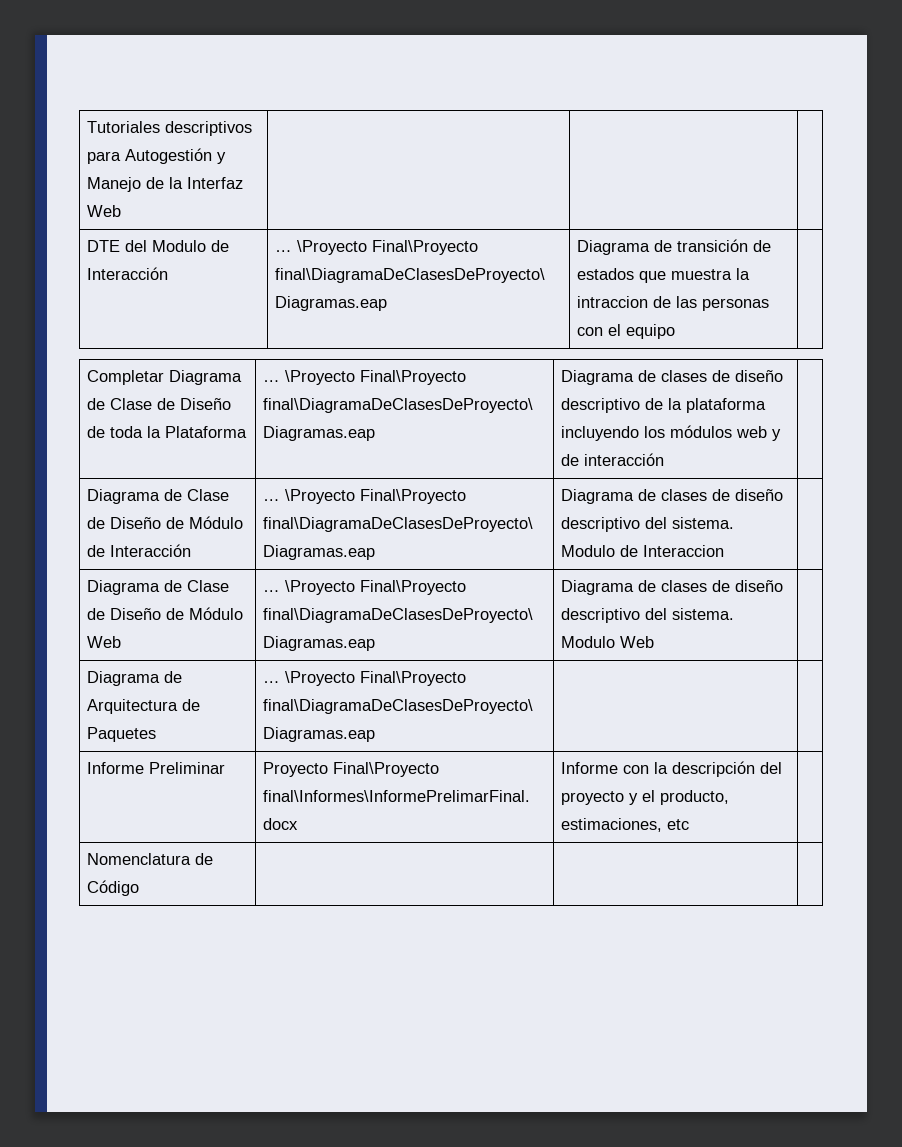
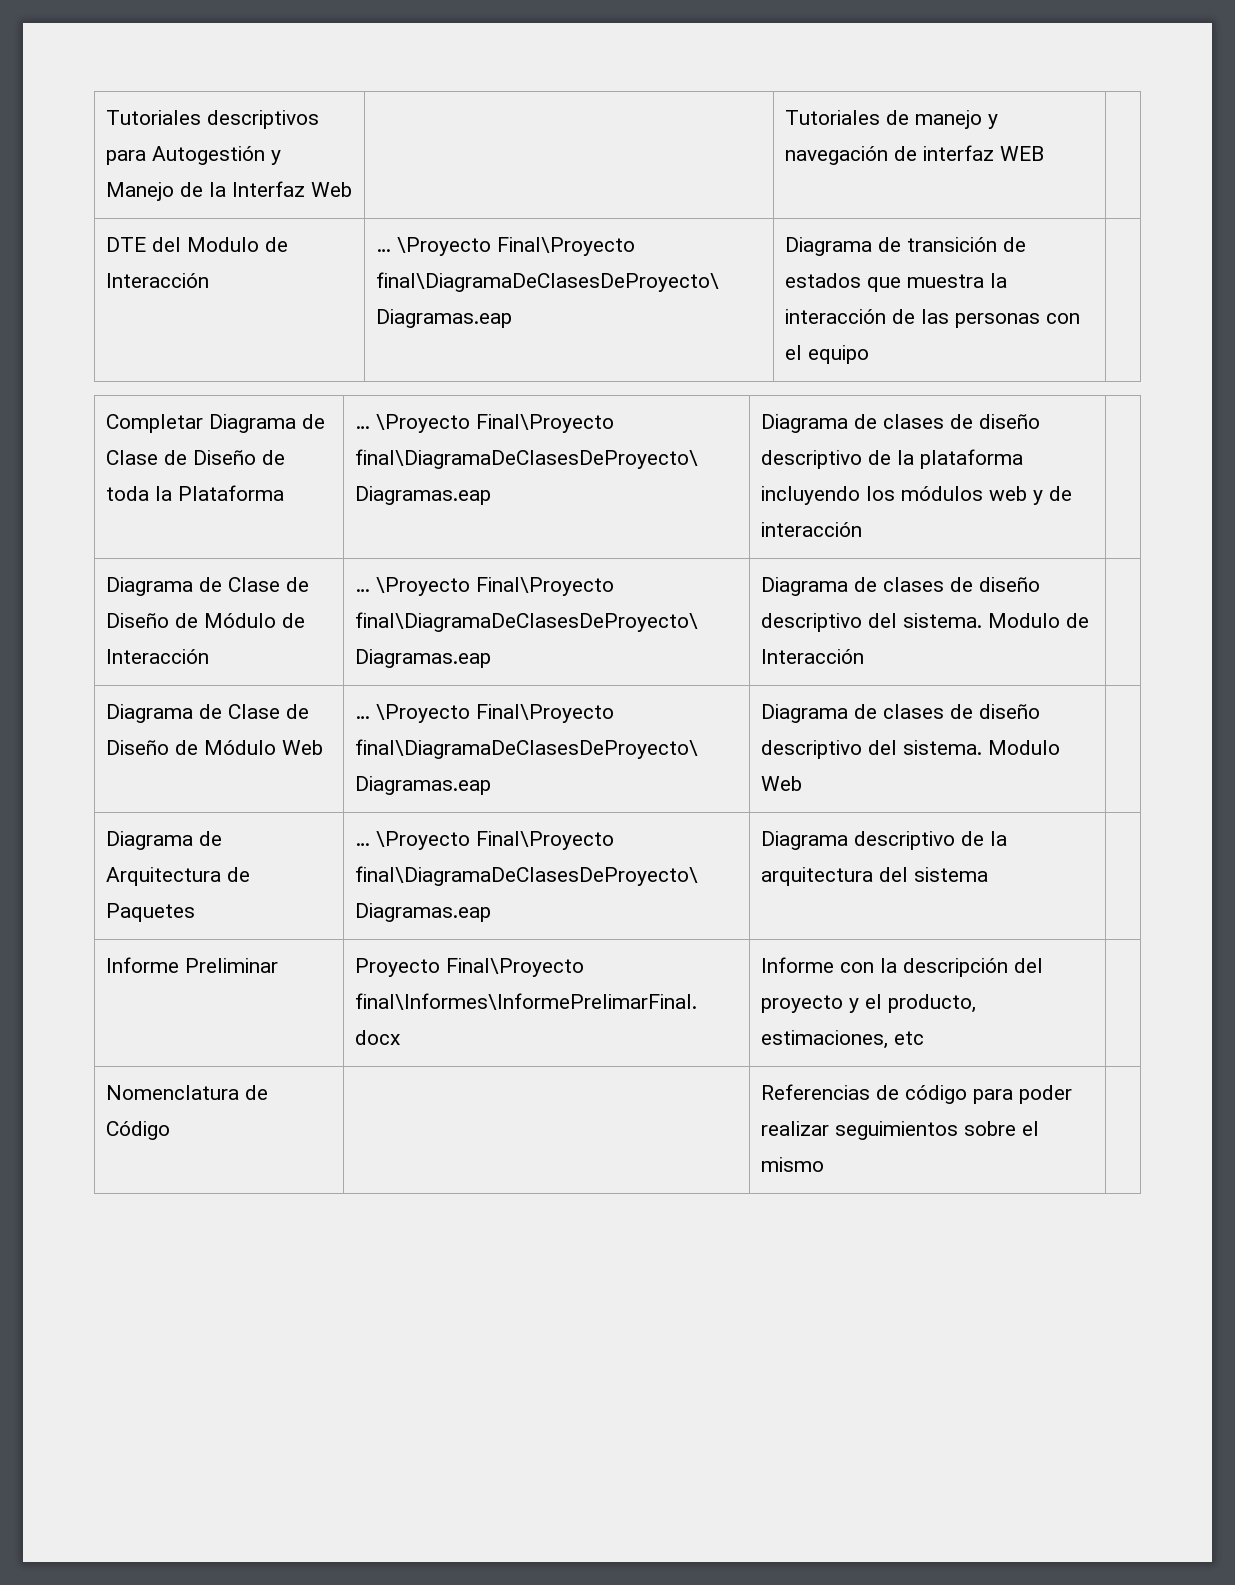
- Tutoriales descriptivos para Autogestión y Manejo de la Interfaz Web | | |
+ Tutoriales descriptivos para Autogestión y Manejo de la Interfaz Web | | Tutoriales de manejo y navegación de interfaz WEB |
- DTE del Modulo de Interacción | … \Proyecto Final\Proyecto final\DiagramaDeClasesDeProyecto\ Diagramas.eap | Diagrama de transición de estados que muestra la intraccion de las personas con el equipo |
+ DTE del Modulo de Interacción | … \Proyecto Final\Proyecto final\DiagramaDeClasesDeProyecto\ Diagramas.eap | Diagrama de transición de estados que muestra la interacción de las personas con el equipo |
- Diagrama de Clase de Diseño de Módulo de Interacción | … \Proyecto Final\Proyecto final\DiagramaDeClasesDeProyecto\ Diagramas.eap | Diagrama de clases de diseño descriptivo del sistema. Modulo de Interaccion |
+ Diagrama de Clase de Diseño de Módulo de Interacción | … \Proyecto Final\Proyecto final\DiagramaDeClasesDeProyecto\ Diagramas.eap | Diagrama de clases de diseño descriptivo del sistema. Modulo de Interacción |
- Diagrama de Arquitectura de Paquetes | … \Proyecto Final\Proyecto final\DiagramaDeClasesDeProyecto\ Diagramas.eap | |
+ Diagrama de Arquitectura de Paquetes | … \Proyecto Final\Proyecto final\DiagramaDeClasesDeProyecto\ Diagramas.eap | Diagrama descriptivo de la arquitectura del sistema |
- Nomenclatura de Código | | |
+ Nomenclatura de Código | | Referencias de código para poder realizar seguimientos sobre el mismo |

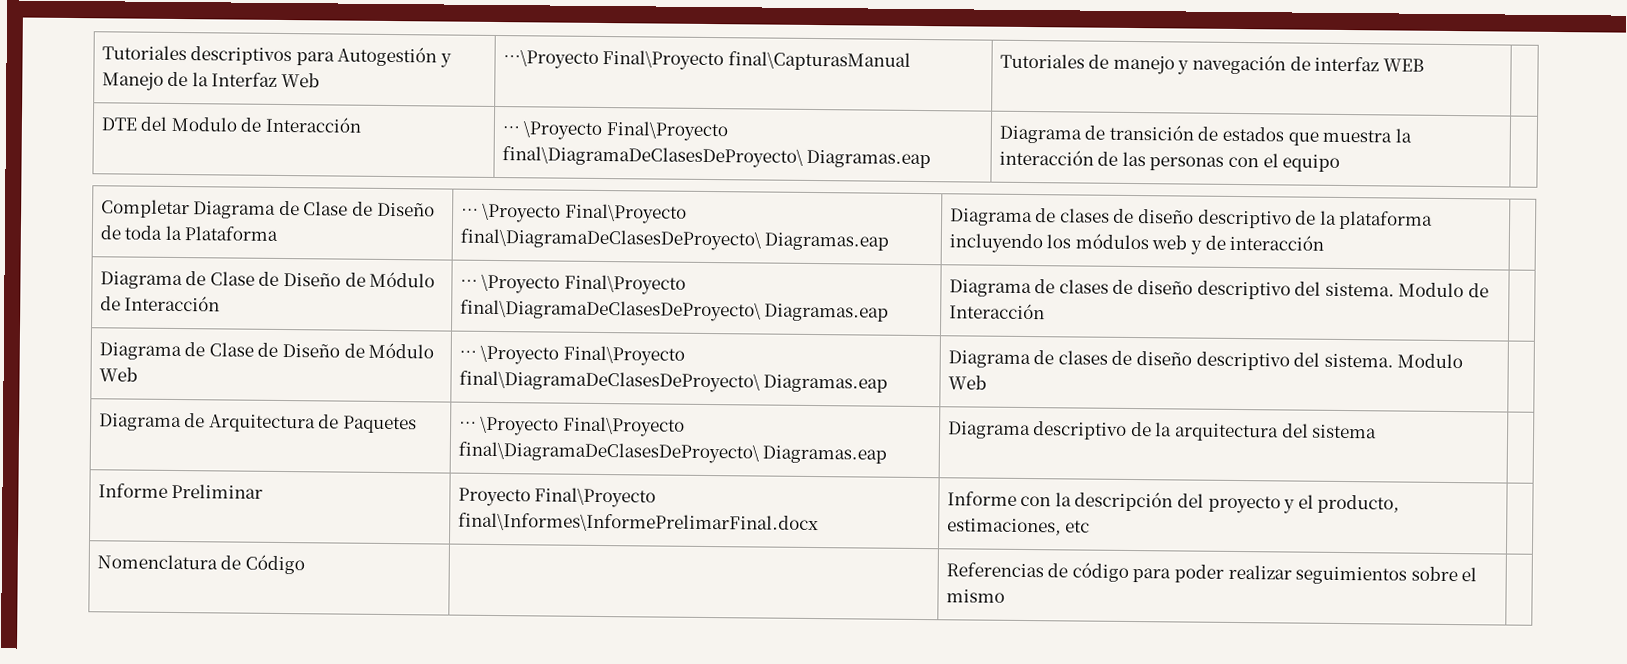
- Tutoriales descriptivos para Autogestión y Manejo de la Interfaz Web | | Tutoriales de manejo y navegación de interfaz WEB |
+ Tutoriales descriptivos para Autogestión y Manejo de la Interfaz Web | …\Proyecto Final\Proyecto final\CapturasManual | Tutoriales de manejo y navegación de interfaz WEB |

